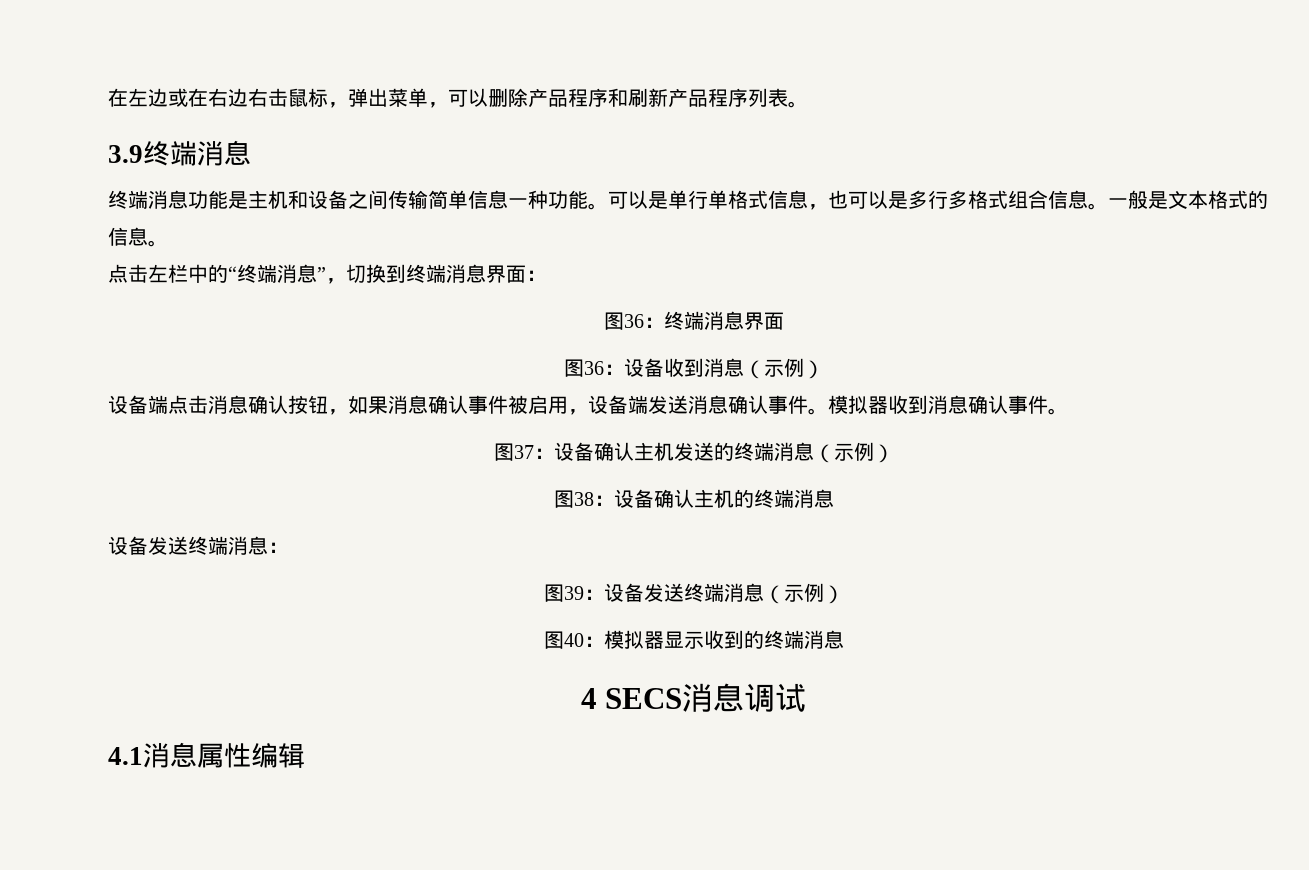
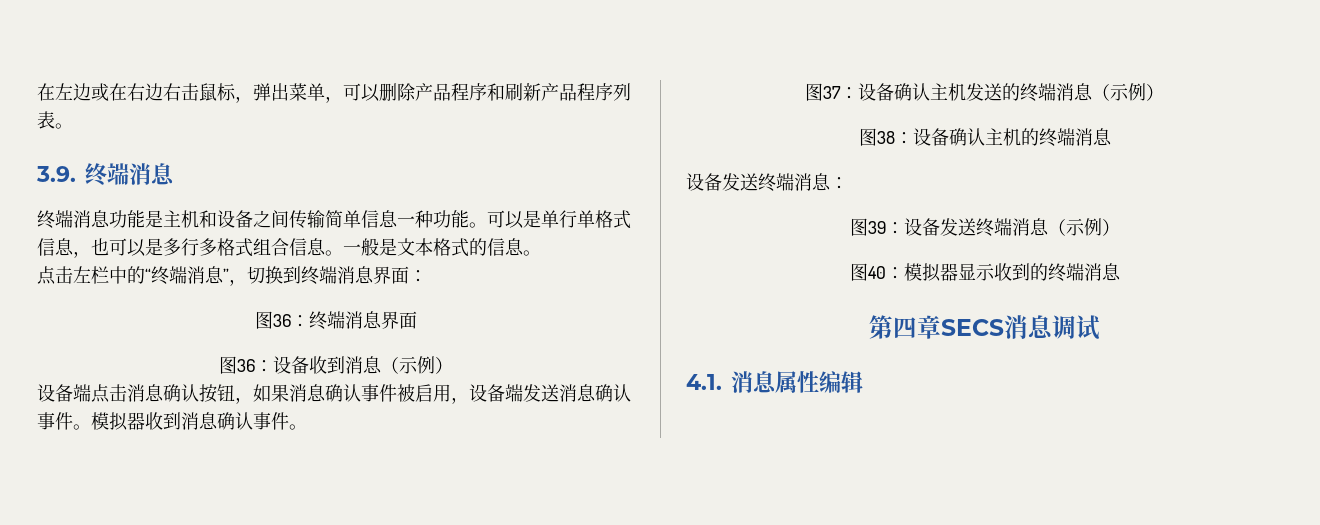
- 3.9终端消息
+ 3.9.终端消息
- 4 SECS消息调试
+ 第四章SECS消息调试
- 4.1消息属性编辑
+ 4.1.消息属性编辑

